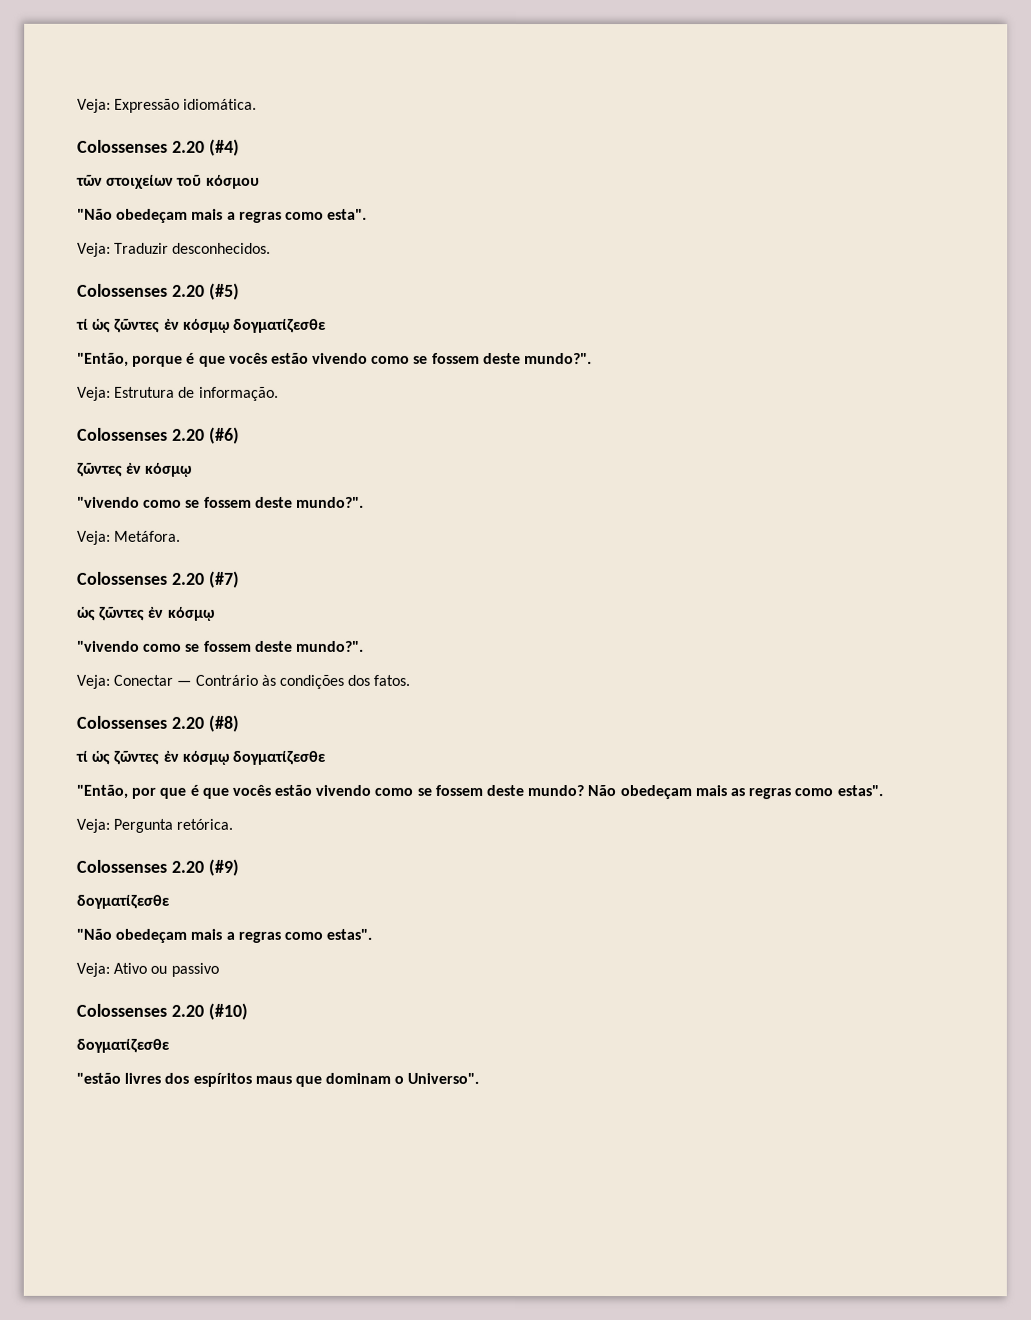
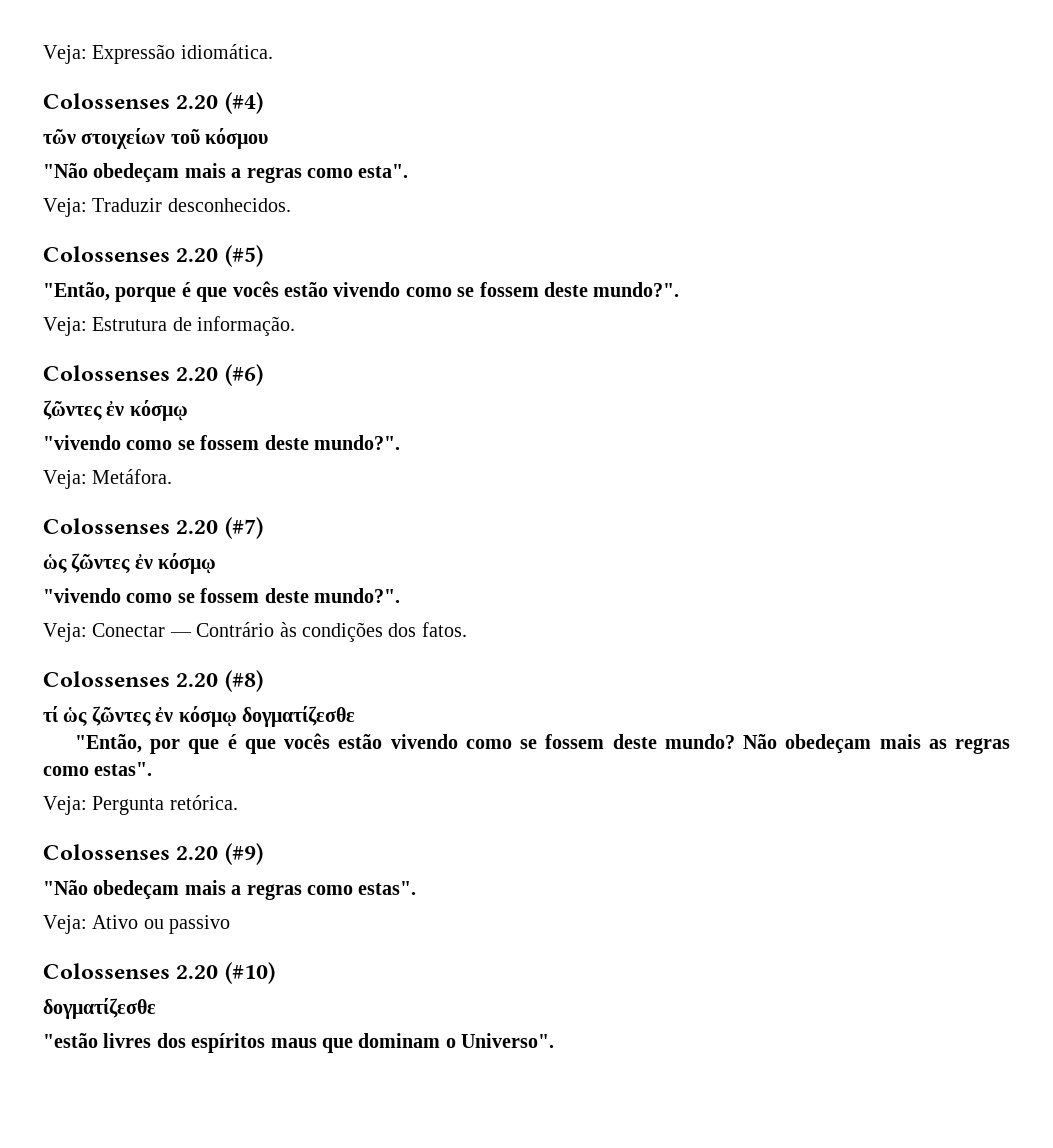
  Colossenses 2.20 (#5)
- τί ὡς ζῶντες ἐν κόσμῳ δογματίζεσθε
  Colossenses 2.20 (#9)
- δογματίζεσθε

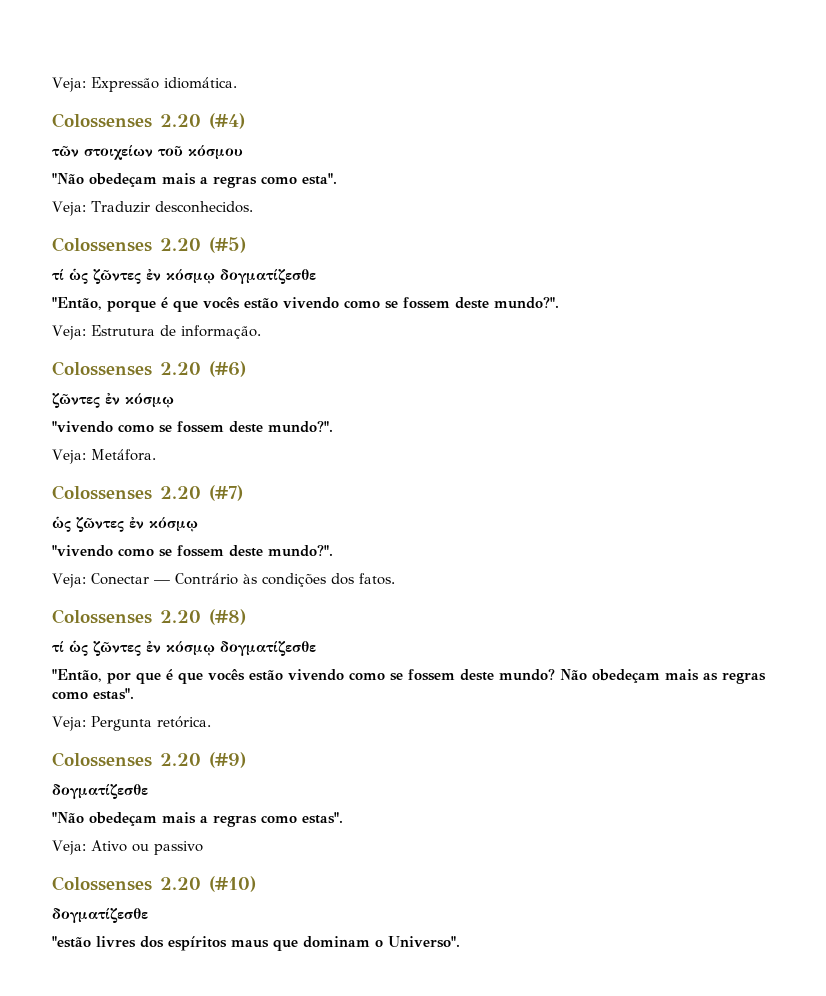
  Colossenses 2.20 (#5)
+ τί ὡς ζῶντες ἐν κόσμῳ δογματίζεσθε
  Colossenses 2.20 (#9)
+ δογματίζεσθε

